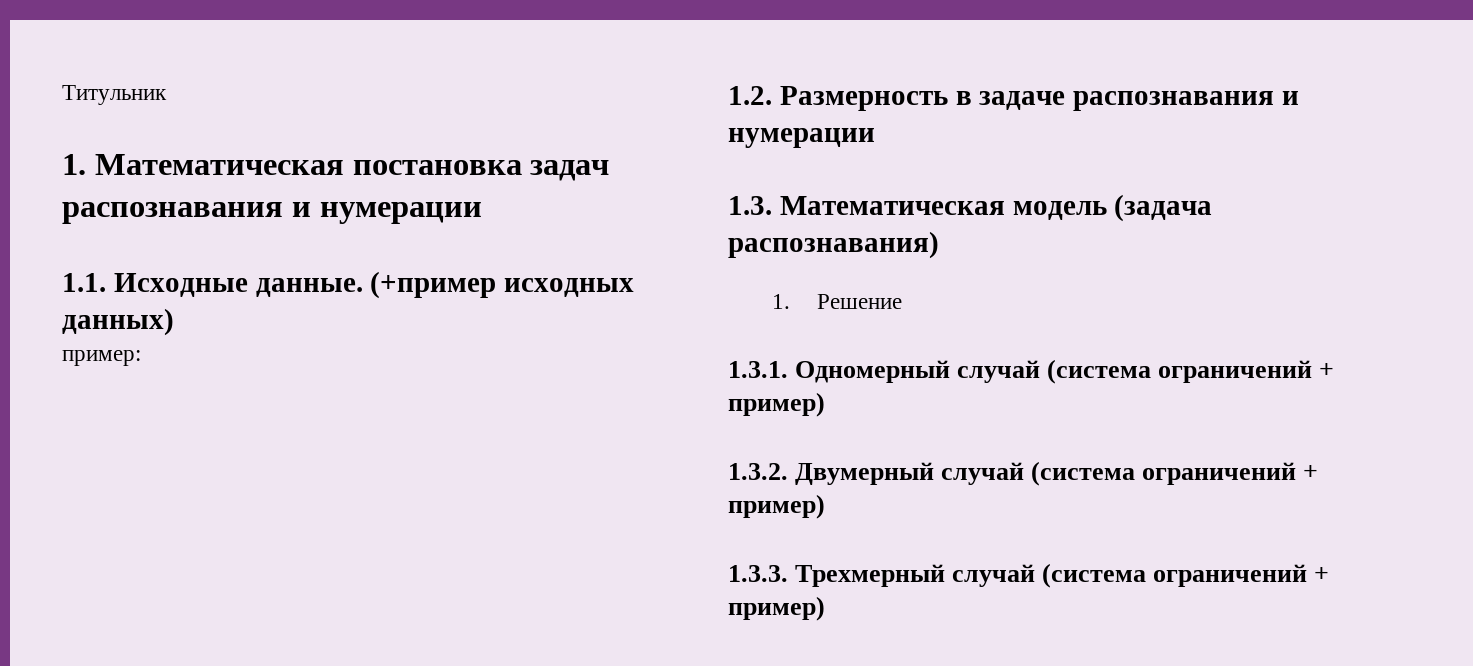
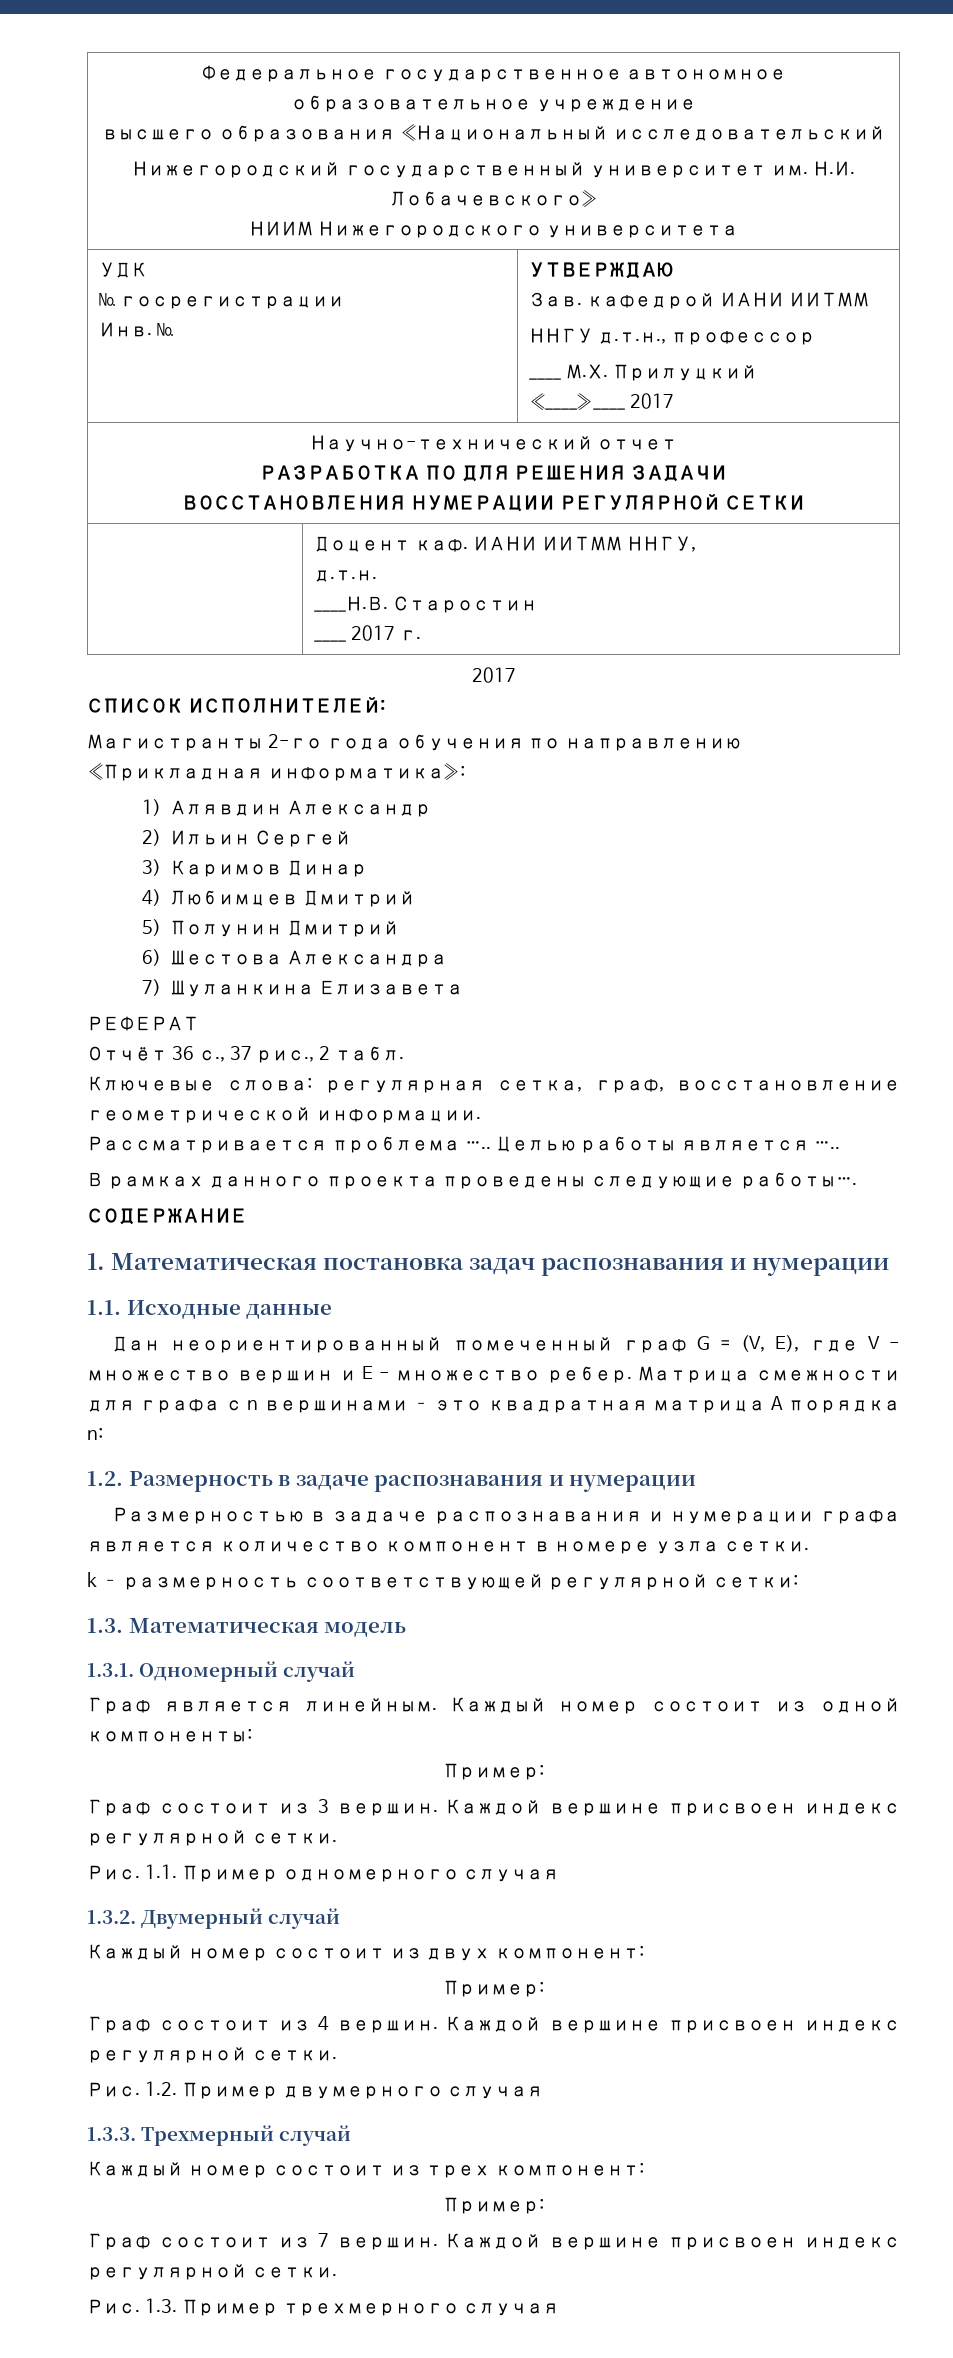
- Титульник
+ Федеральное государственное автономное образовательное учреждение
+ высшего образования «Национальный исследовательский
+ Нижегородский государственный университет им. Н.И. Лобачевского»
+ НИИМ Нижегородского университета
+ УДК
+ № госрегистрации
+ Инв. № | УТВЕРЖДАЮ
+ Зав. кафедрой ИАНИ ИИТММ
+ ННГУ д.т.н., профессор
+ ____ М.Х. Прилуцкий
+ «____»____ 2017
+ Научно-технический отчет
+ РАЗРАБОТКА ПО ДЛЯ РЕШЕНИЯ ЗАДАЧИ
+ ВОССТАНОВЛЕНИЯ НУМЕРАЦИИ РЕГУЛЯРНОЙ СЕТКИ
+ | Доцент каф. ИАНИ ИИТММ ННГУ,
+ д.т.н.
+ ____Н.В. Старостин
+ ____ 2017 г.
+ 2017
+ СПИСОК ИСПОЛНИТЕЛЕЙ:
+ Магистранты 2-го года обучения по направлению «Прикладная информатика»:
+ 1) Алявдин Александр
+ 2) Ильин Сергей
+ 3) Каримов Динар
+ 4) Любимцев Дмитрий
+ 5) Полунин Дмитрий
+ 6) Шестова Александра
+ 7) Шуланкина Елизавета
+ РЕФЕРАТ
+ Отчёт 36 с., 37 рис., 2 табл.
+ Ключевые слова: регулярная сетка, граф, восстановление геометрической информации.
+ Рассматривается проблема ….. Целью работы является …..
+ В рамках данного проекта проведены следующие работы….
+ СОДЕРЖАНИЕ
- 1.1. Исходные данные. (+пример исходных данных)
- пример:
+ 1.1. Исходные данные
+ Дан неориентированный помеченный граф G = (V, E), где V - множество вершин и E - множество ребер. Матрица смежности для графа с n вершинами – это квадратная матрица A порядка n:
+ Размерностью в задаче распознавания и нумерации графа является количество компонент в номере узла сетки.
+ k – размерность соответствующей регулярной сетки:
- 1.3. Математическая модель (задача распознавания)
- 1. Решение
+ 1.3. Математическая модель
- 1.3.1. Одномерный случай (система ограничений + пример)
- 1.3.2. Двумерный случай (система ограничений + пример)
- 1.3.3. Трехмерный случай (система ограничений + пример)
+ 1.3.1. Одномерный случай
+ Граф является линейным. Каждый номер состоит из одной компоненты:
+ Пример:
+ Граф состоит из 3 вершин. Каждой вершине присвоен индекс регулярной сетки.
+ Рис. 1.1. Пример одномерного случая
+ 1.3.2. Двумерный случай
+ Каждый номер состоит из двух компонент:
+ Пример:
+ Граф состоит из 4 вершин. Каждой вершине присвоен индекс регулярной сетки.
+ Рис. 1.2. Пример двумерного случая
+ 1.3.3. Трехмерный случай
+ Каждый номер состоит из трех компонент:
+ Пример:
+ Граф состоит из 7 вершин. Каждой вершине присвоен индекс регулярной сетки.
+ Рис. 1.3. Пример трехмерного случая

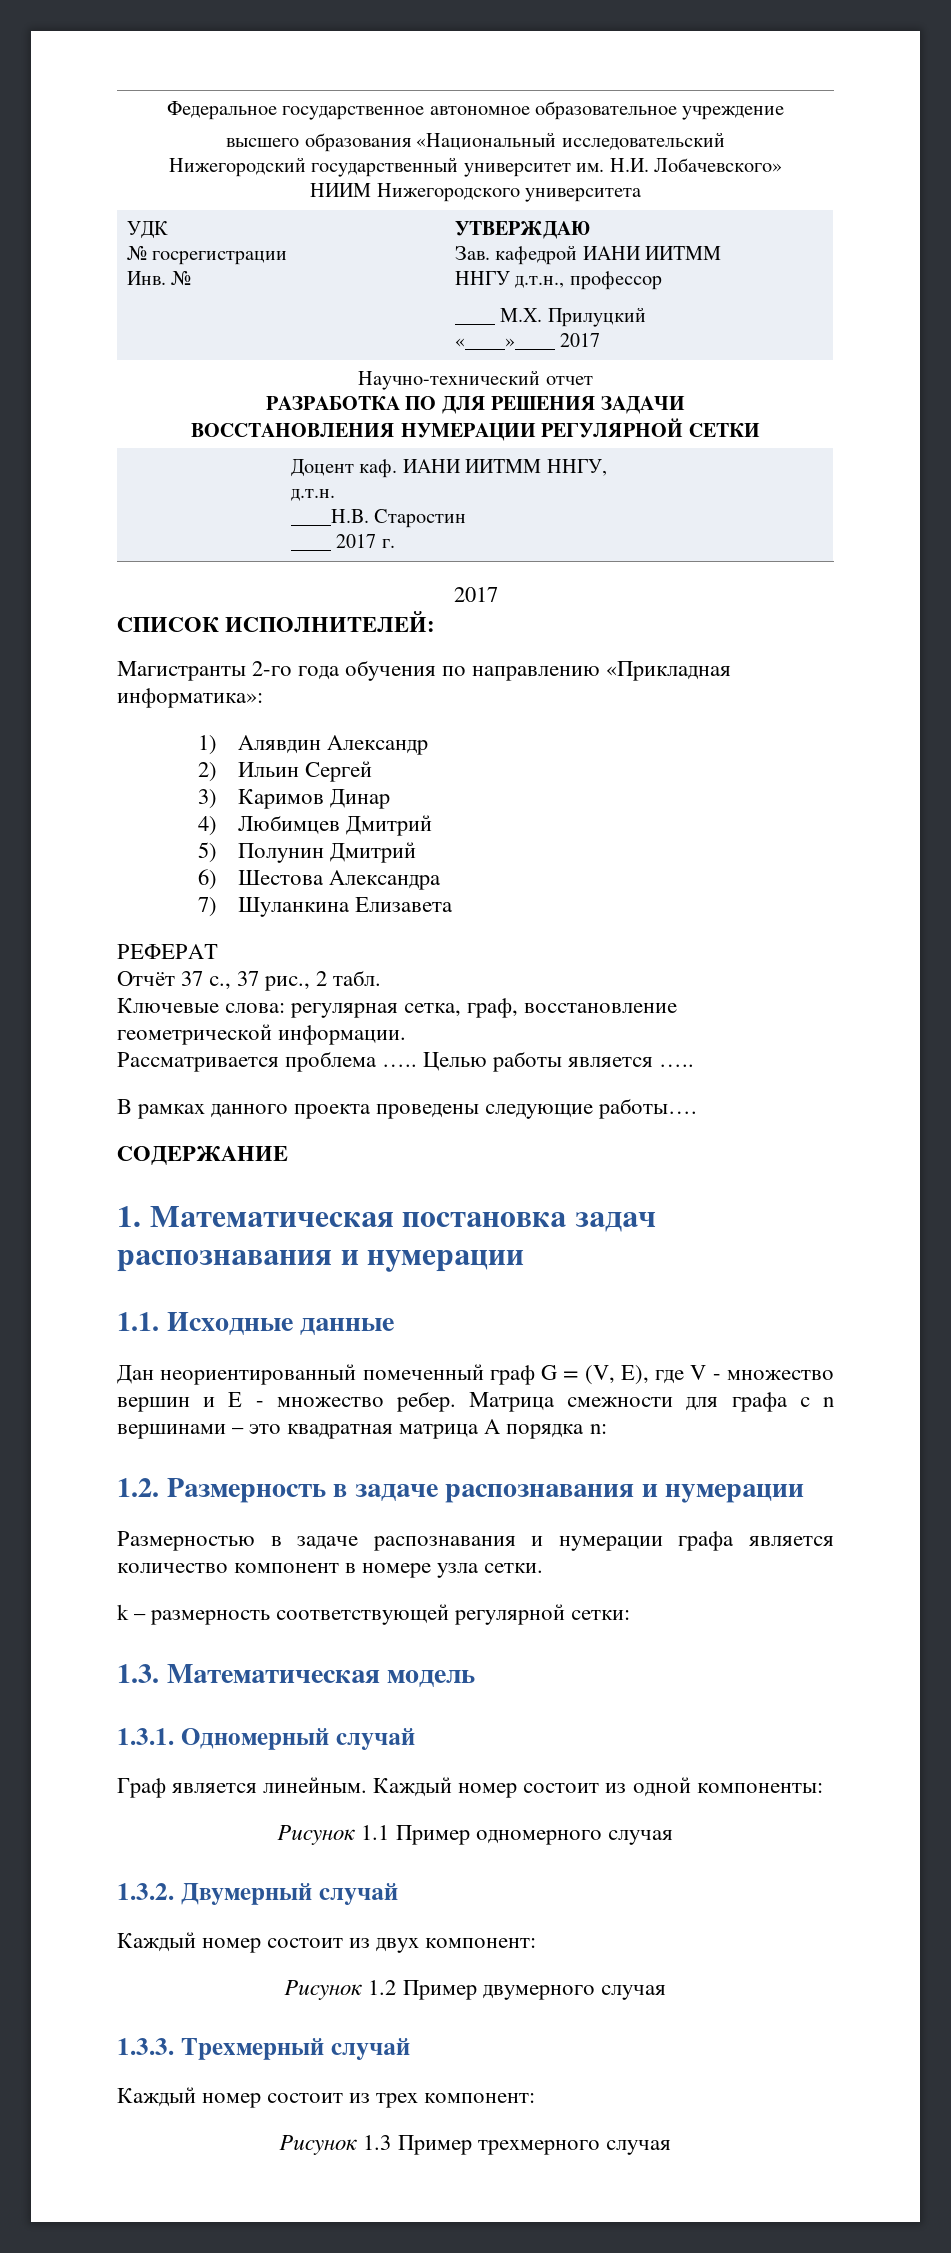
- Отчёт 36 с., 37 рис., 2 табл.
+ Отчёт 37 с., 37 рис., 2 табл.
  Каждый номер состоит из одной компоненты:
- Пример:
- Граф состоит из 3 вершин. Каждой вершине присвоен индекс регулярной сетки.
- Рис. 1.1. Пример одномерного случая
+ Рисунок 1.1 Пример одномерного случая
  Каждый номер состоит из двух компонент:
- Пример:
- Граф состоит из 4 вершин. Каждой вершине присвоен индекс регулярной сетки.
- Рис. 1.2. Пример двумерного случая
+ Рисунок 1.2 Пример двумерного случая
  Каждый номер состоит из трех компонент:
- Пример:
- Граф состоит из 7 вершин. Каждой вершине присвоен индекс регулярной сетки.
- Рис. 1.3. Пример трехмерного случая
+ Рисунок 1.3 Пример трехмерного случая

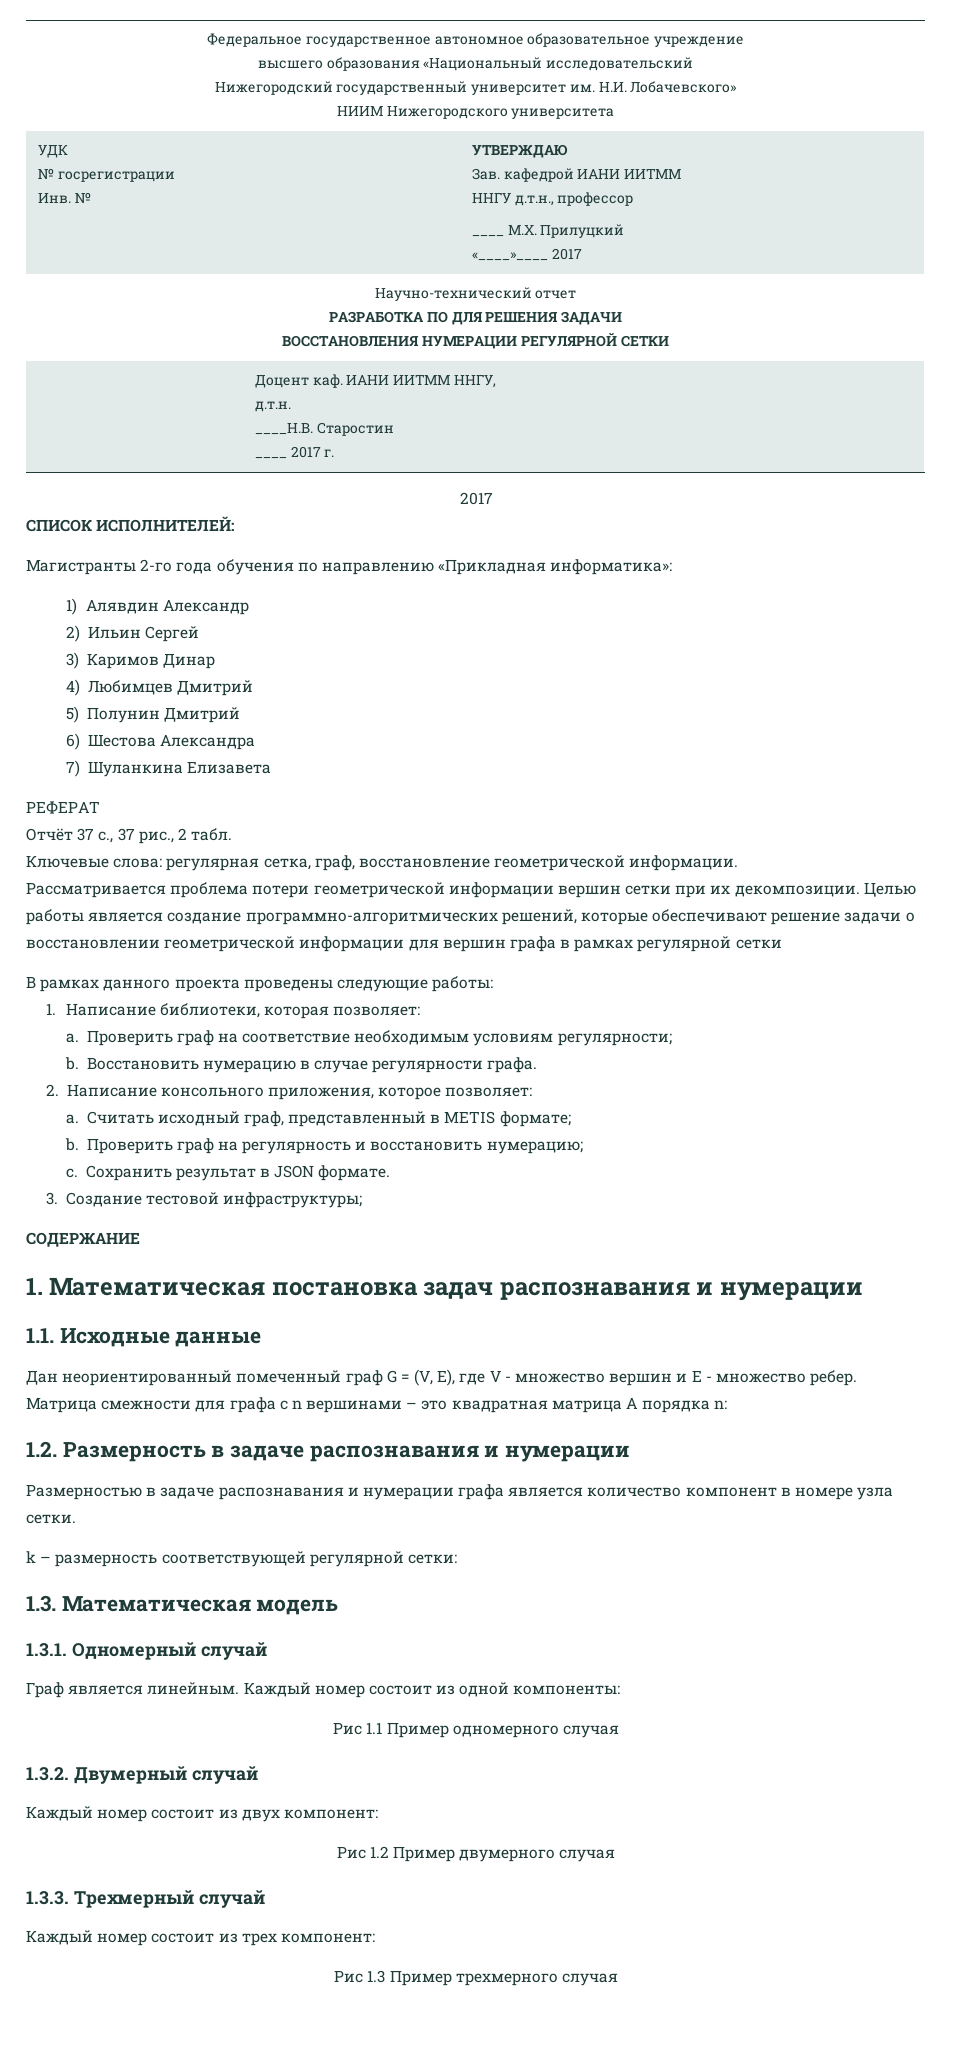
- Рассматривается проблема ….. Целью работы является …..
+ Рассматривается проблема потери геометрической информации вершин сетки при их декомпозиции. Целью работы является создание программно-алгоритмических решений, которые обеспечивают решение задачи о восстановлении геометрической информации для вершин графа в рамках регулярной сетки
- В рамках данного проекта проведены следующие работы….
+ В рамках данного проекта проведены следующие работы:
+ 1. Написание библиотеки, которая позволяет:
+ a. Проверить граф на соответствие необходимым условиям регулярности;
+ b. Восстановить нумерацию в случае регулярности графа.
+ 2. Написание консольного приложения, которое позволяет:
+ a. Считать исходный граф, представленный в METIS формате;
+ b. Проверить граф на регулярность и восстановить нумерацию;
+ c. Сохранить результат в JSON формате.
+ 3. Создание тестовой инфраструктуры;
- Рисунок 1.1 Пример одномерного случая
+ Рис 1.1 Пример одномерного случая
- Рисунок 1.2 Пример двумерного случая
+ Рис 1.2 Пример двумерного случая
- Рисунок 1.3 Пример трехмерного случая
+ Рис 1.3 Пример трехмерного случая

